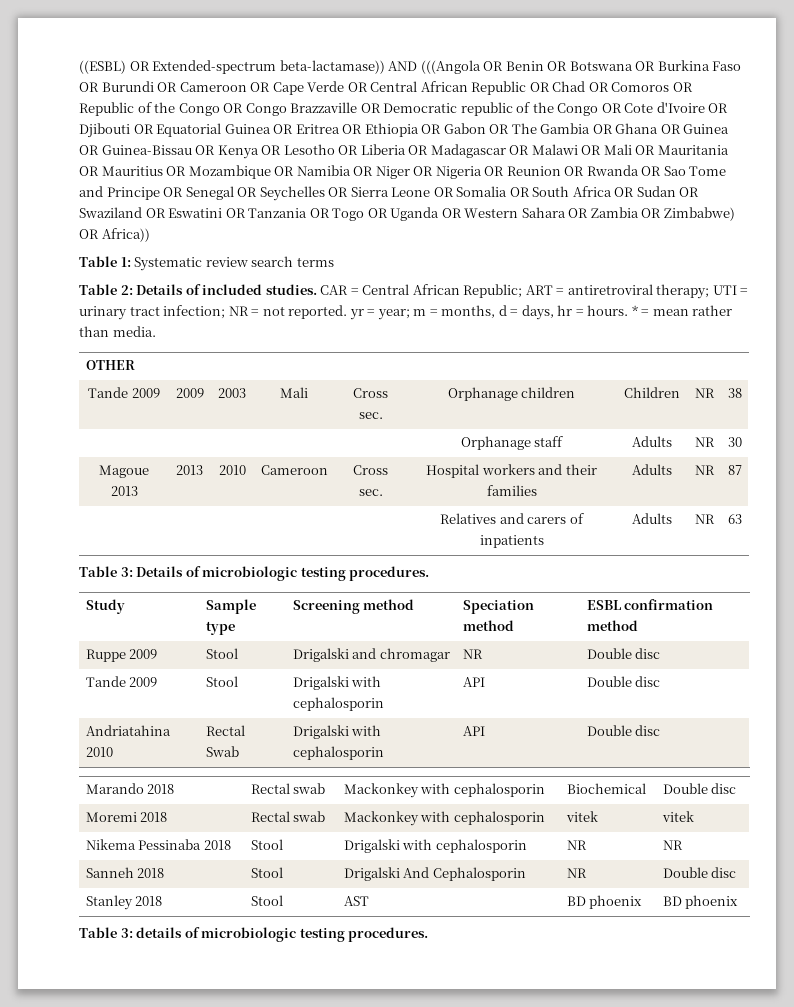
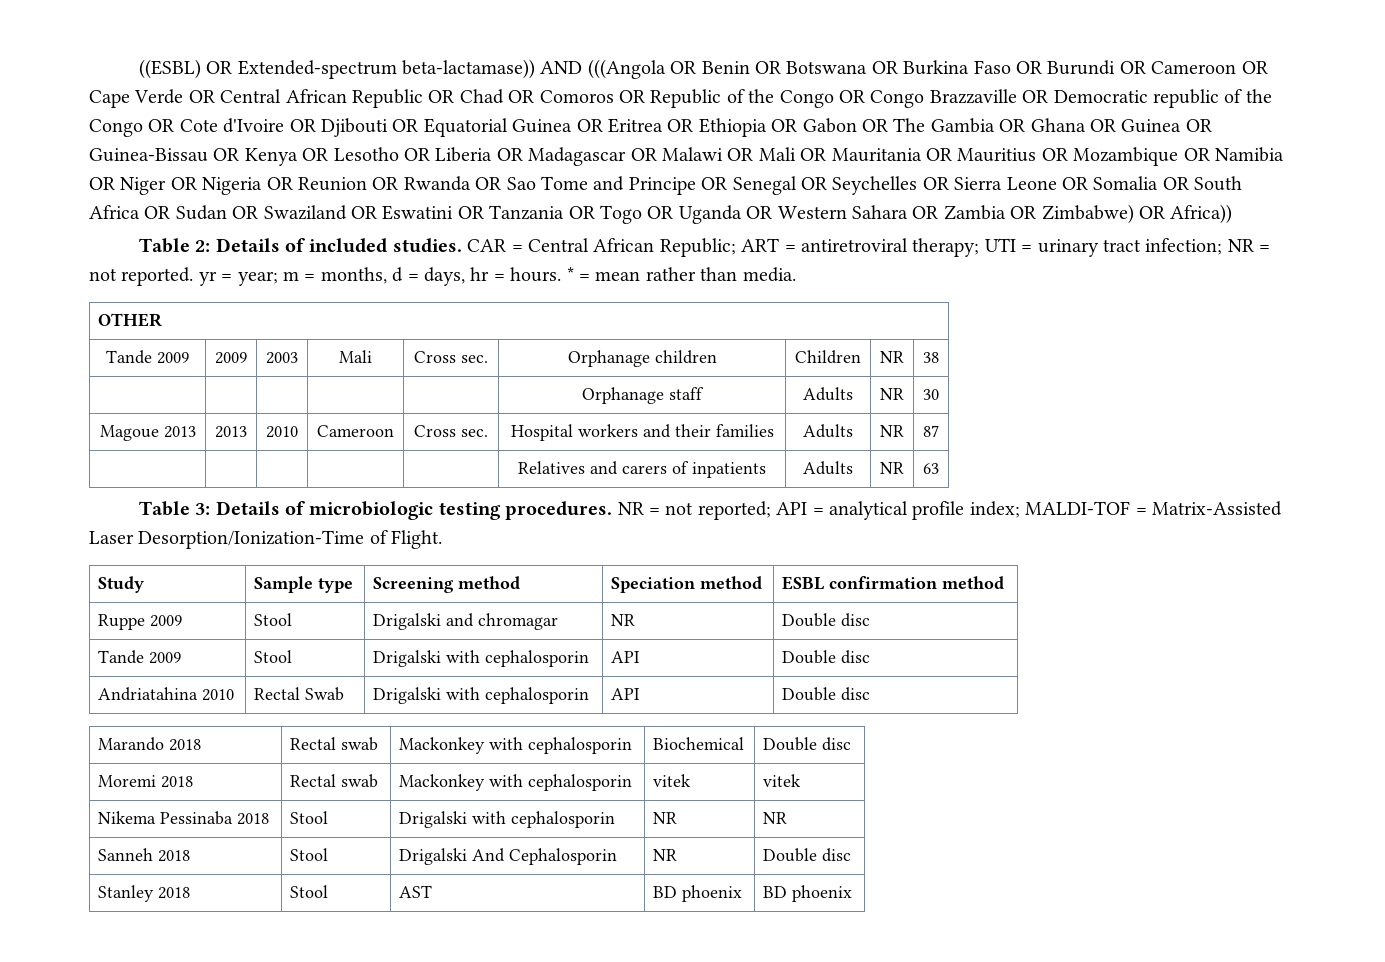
- Table 1: Systematic review search terms
+ NR = not reported; API = analytical profile index; MALDI-TOF = Matrix-Assisted Laser Desorption/Ionization-Time of Flight.
- Table 3: details of microbiologic testing procedures.

